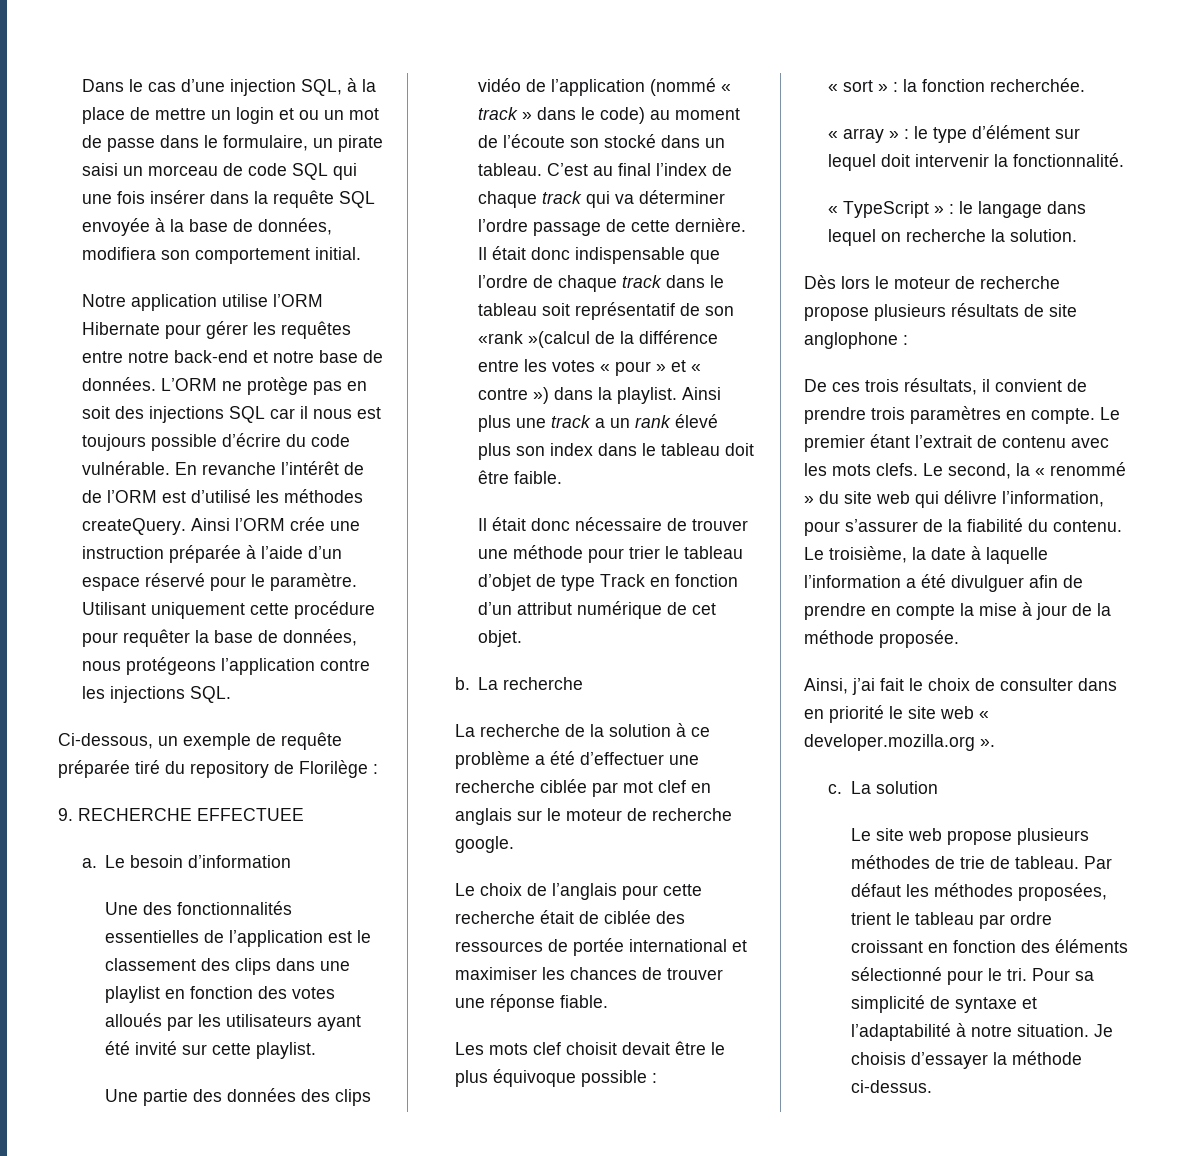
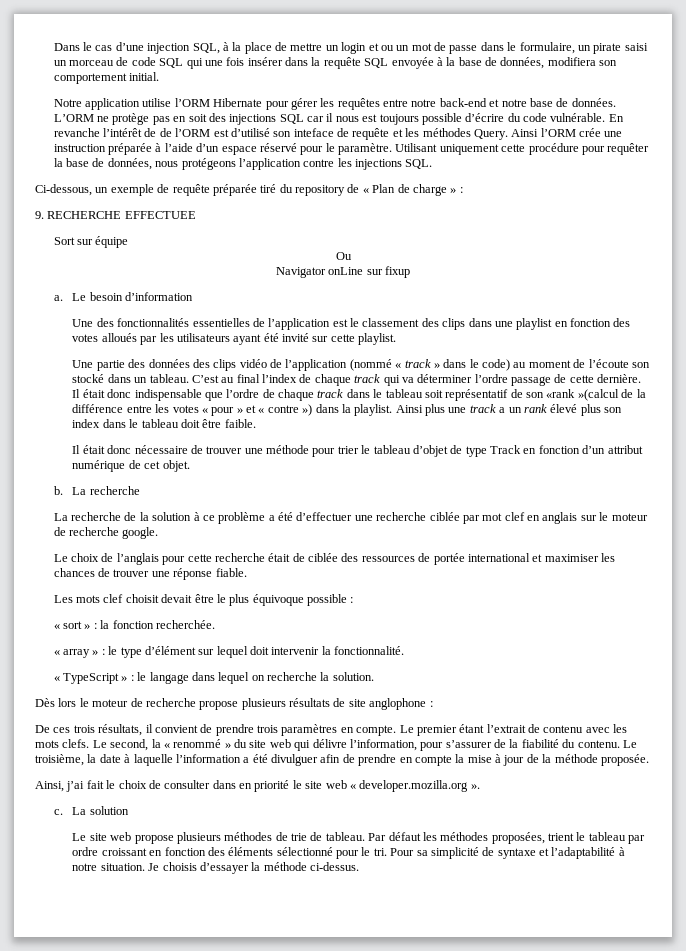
- En revanche l’intérêt de de l’ORM est d’utilisé les méthodes createQuery.
+ En revanche l’intérêt de de l’ORM est d’utilisé son inteface de requête et les méthodes Query.
- Ci-dessous, un exemple de requête préparée tiré du repository de Florilège :
+ Ci-dessous, un exemple de requête préparée tiré du repository de « Plan de charge » :
+ Sort sur équipe
+ Ou
+ Navigator onLine sur fixup

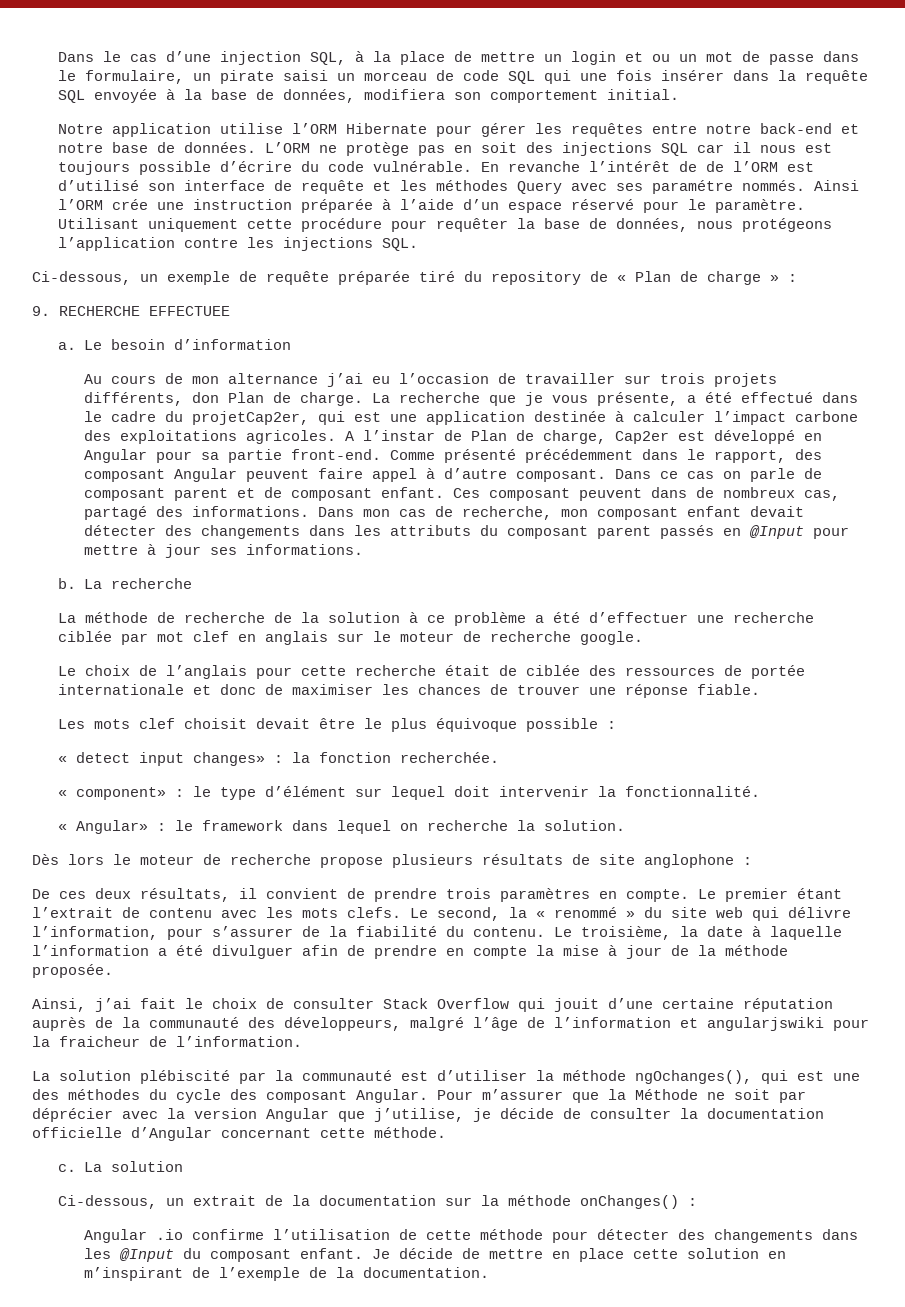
- En revanche l’intérêt de de l’ORM est d’utilisé son inteface de requête et les méthodes Query.
+ En revanche l’intérêt de de l’ORM est d’utilisé son interface de requête et les méthodes Query avec ses paramétre nommés.
- Sort sur équipe
- Ou
- Navigator onLine sur fixup
  a. Le besoin d’information
- Une des fonctionnalités essentielles de l’application est le classement des clips dans une playlist en fonction des votes alloués par les utilisateurs ayant été invité sur cette playlist.
- Une partie des données des clips vidéo de l’application (nommé « track » dans le code) au moment de l’écoute son stocké dans un tableau. C’est au final l’index de chaque track qui va déterminer l’ordre passage de cette dernière. Il était donc indispensable que l’ordre de chaque track dans le tableau soit représentatif de son «rank »(calcul de la différence entre les votes « pour » et « contre ») dans la playlist. Ainsi plus une track a un rank élevé plus son index dans le tableau doit être faible.
- Il était donc nécessaire de trouver une méthode pour trier le tableau d’objet de type Track en fonction d’un attribut numérique de cet objet.
+ Au cours de mon alternance j’ai eu l’occasion de travailler sur trois projets différents, don Plan de charge. La recherche que je vous présente, a été effectué dans le cadre du projetCap2er, qui est une application destinée à calculer l’impact carbone des exploitations agricoles. A l’instar de Plan de charge, Cap2er est développé en Angular pour sa partie front-end. Comme présenté précédemment dans le rapport, des composant Angular peuvent faire appel à d’autre composant. Dans ce cas on parle de composant parent et de composant enfant. Ces composant peuvent dans de nombreux cas, partagé des informations. Dans mon cas de recherche, mon composant enfant devait détecter des changements dans les attributs du composant parent passés en @Input pour mettre à jour ses informations.
- La recherche de la solution à ce problème a été d’effectuer une recherche ciblée par mot clef en anglais sur le moteur de recherche google.
+ La méthode de recherche de la solution à ce problème a été d’effectuer une recherche ciblée par mot clef en anglais sur le moteur de recherche google.
- Le choix de l’anglais pour cette recherche était de ciblée des ressources de portée international et maximiser les chances de trouver une réponse fiable.
+ Le choix de l’anglais pour cette recherche était de ciblée des ressources de portée internationale et donc de maximiser les chances de trouver une réponse fiable.
- « sort » : la fonction recherchée.
+ « detect input changes» : la fonction recherchée.
- « array » : le type d’élément sur lequel doit intervenir la fonctionnalité.
+ « component» : le type d’élément sur lequel doit intervenir la fonctionnalité.
- « TypeScript » : le langage dans lequel on recherche la solution.
+ « Angular» : le framework dans lequel on recherche la solution.
- De ces trois résultats, il convient de prendre trois paramètres en compte.
+ De ces deux résultats, il convient de prendre trois paramètres en compte.
- Ainsi, j’ai fait le choix de consulter dans en priorité le site web « developer.mozilla.org ».
+ Ainsi, j’ai fait le choix de consulter Stack Overflow qui jouit d’une certaine réputation auprès de la communauté des développeurs, malgré l’âge de l’information et angularjswiki pour la fraicheur de l’information.
+ La solution plébiscité par la communauté est d’utiliser la méthode ngOchanges(), qui est une des méthodes du cycle des composant Angular. Pour m’assurer que la Méthode ne soit par déprécier avec la version Angular que j’utilise, je décide de consulter la documentation officielle d’Angular concernant cette méthode.
  c. La solution
- Le site web propose plusieurs méthodes de trie de tableau. Par défaut les méthodes proposées, trient le tableau par ordre croissant en fonction des éléments sélectionné pour le tri. Pour sa simplicité de syntaxe et l’adaptabilité à notre situation. Je choisis d’essayer la méthode ci-dessus.
+ Ci-dessous, un extrait de la documentation sur la méthode onChanges() :
+ Angular .io confirme l’utilisation de cette méthode pour détecter des changements dans les @Input du composant enfant. Je décide de mettre en place cette solution en m’inspirant de l’exemple de la documentation.

